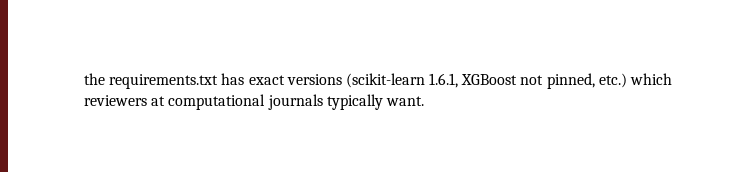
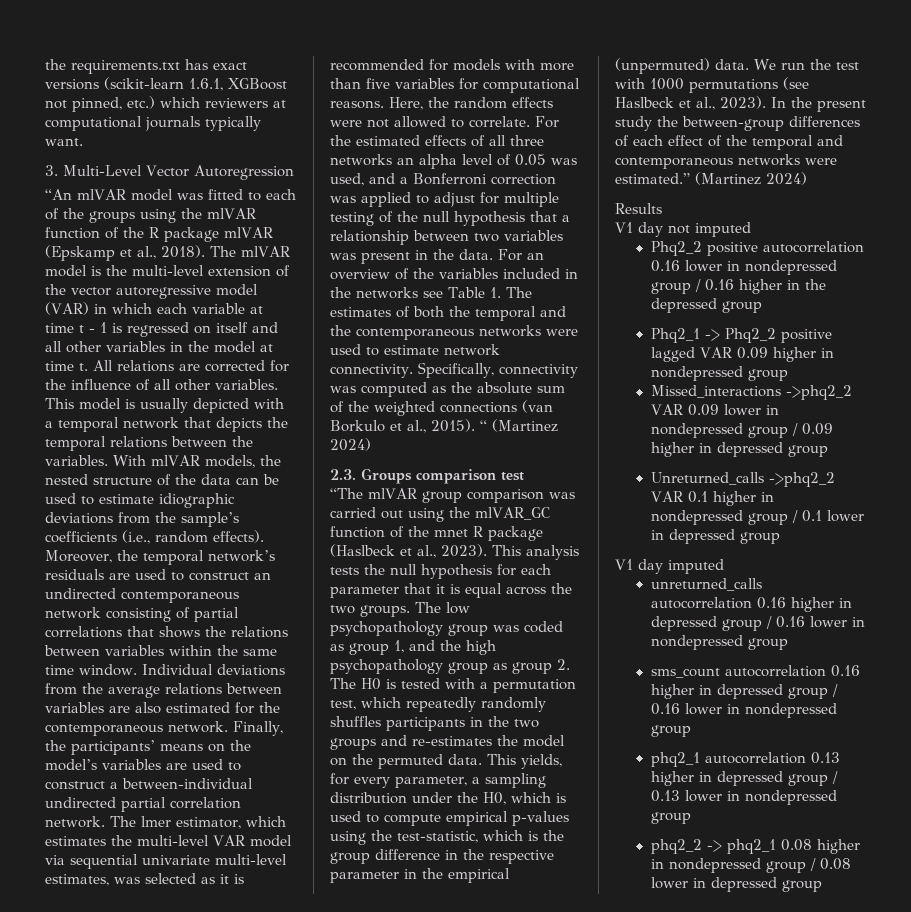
+ 3. Multi-Level Vector Autoregression
+ “An mlVAR model was fitted to each of the groups using the mlVAR function of the R package mlVAR (Epskamp et al., 2018). The mlVAR model is the multi-level extension of the vector autoregressive model (VAR) in which each variable at time t - 1 is regressed on itself and all other variables in the model at time t. All relations are corrected for the influence of all other variables. This model is usually depicted with a temporal network that depicts the temporal relations between the variables. With mlVAR models, the nested structure of the data can be used to estimate idiographic deviations from the sample’s coefficients (i.e., random effects). Moreover, the temporal network’s residuals are used to construct an undirected contemporaneous network consisting of partial correlations that shows the relations between variables within the same time window. Individual deviations from the average relations between variables are also estimated for the contemporaneous network. Finally, the participants’ means on the model’s variables are used to construct a between-individual undirected partial correlation network. The lmer estimator, which estimates the multi-level VAR model via sequential univariate multi-level estimates, was selected as it is recommended for models with more than five variables for computational reasons. Here, the random effects were not allowed to correlate. For the estimated effects of all three networks an alpha level of 0.05 was used, and a Bonferroni correction was applied to adjust for multiple testing of the null hypothesis that a relationship between two variables was present in the data. For an overview of the variables included in the networks see Table 1. The estimates of both the temporal and the contemporaneous networks were used to estimate network connectivity. Specifically, connectivity was computed as the absolute sum of the weighted connections (van Borkulo et al., 2015). “ (Martinez 2024)
+ 2.3. Groups comparison test
+ “The mlVAR group comparison was carried out using the mlVAR_GC function of the mnet R package (Haslbeck et al., 2023). This analysis tests the null hypothesis for each parameter that it is equal across the two groups. The low psychopathology group was coded as group 1, and the high psychopathology group as group 2. The H0 is tested with a permutation test, which repeatedly randomly shuffles participants in the two groups and re-estimates the model on the permuted data. This yields, for every parameter, a sampling distribution under the H0, which is used to compute empirical p-values using the test-statistic, which is the group difference in the respective parameter in the empirical (unpermuted) data. We run the test with 1000 permutations (see Haslbeck et al., 2023). In the present study the between-group differences of each effect of the temporal and contemporaneous networks were estimated.” (Martinez 2024)
+ Results
+ V1 day not imputed
+ Phq2_2 positive autocorrelation 0.16 lower in nondepressed group / 0.16 higher in the depressed group
+ Phq2_1 -> Phq2_2 positive lagged VAR 0.09 higher in nondepressed group
+ Missed_interactions ->phq2_2 VAR 0.09 lower in nondepressed group / 0.09 higher in depressed group
+ Unreturned_calls ->phq2_2 VAR 0.1 higher in nondepressed group / 0.1 lower in depressed group
+ V1 day imputed
+ unreturned_calls autocorrelation 0.16 higher in depressed group / 0.16 lower in nondepressed group
+ sms_count autocorrelation 0.16 higher in depressed group / 0.16 lower in nondepressed group
+ phq2_1 autocorrelation 0.13 higher in depressed group / 0.13 lower in nondepressed group
+ phq2_2 -> phq2_1 0.08 higher in nondepressed group / 0.08 lower in depressed group

